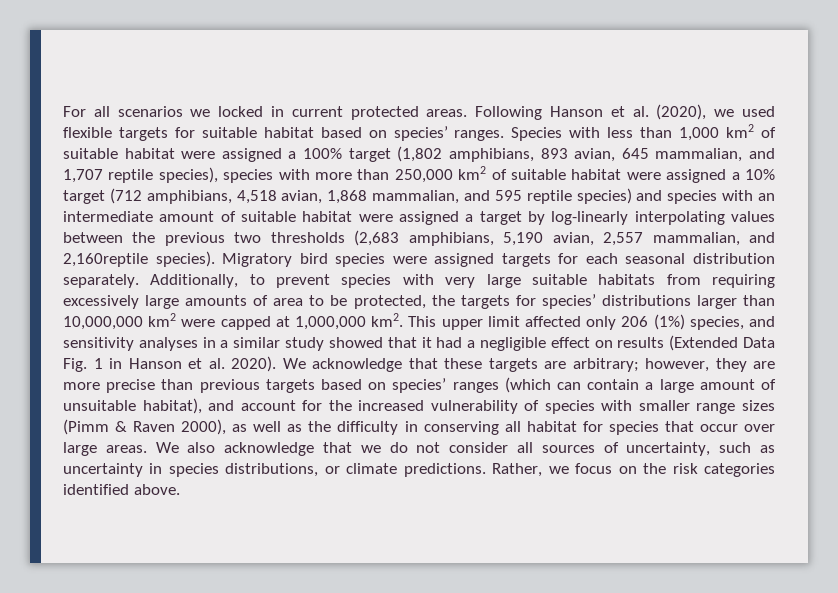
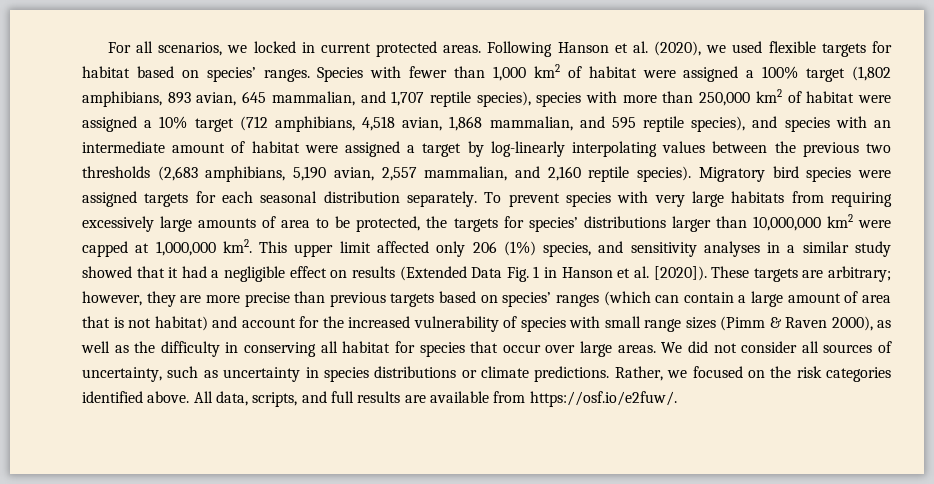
- For all scenarios we locked in current protected areas.
+ For all scenarios, we locked in current protected areas.
- Following Hanson et al. (2020), we used flexible targets for suitable habitat based on species’ ranges.
+ Following Hanson et al. (2020), we used flexible targets for habitat based on species’ ranges.
- Species with less than 1,000 km2 of suitable habitat were assigned a 100% target (1,802 amphibians, 893 avian, 645 mammalian, and 1,707 reptile species), species with more than 250,000 km2 of suitable habitat were assigned a 10% target (712 amphibians, 4,518 avian, 1,868 mammalian, and 595 reptile species) and species with an intermediate amount of suitable habitat were assigned a target by log-linearly interpolating values between the previous two thresholds (2,683 amphibians, 5,190 avian, 2,557 mammalian, and 2,160reptile species).
+ Species with fewer than 1,000 km2 of habitat were assigned a 100% target (1,802 amphibians, 893 avian, 645 mammalian, and 1,707 reptile species), species with more than 250,000 km2 of habitat were assigned a 10% target (712 amphibians, 4,518 avian, 1,868 mammalian, and 595 reptile species), and species with an intermediate amount of habitat were assigned a target by log-linearly interpolating values between the previous two thresholds (2,683 amphibians, 5,190 avian, 2,557 mammalian, and 2,160 reptile species).
- Additionally, to prevent species with very large suitable habitats from requiring excessively large amounts of area to be protected, the targets for species’ distributions larger than 10,000,000 km2 were capped at 1,000,000 km2.
+ To prevent species with very large habitats from requiring excessively large amounts of area to be protected, the targets for species’ distributions larger than 10,000,000 km2 were capped at 1,000,000 km2.
- This upper limit affected only 206 (1%) species, and sensitivity analyses in a similar study showed that it had a negligible effect on results (Extended Data Fig. 1 in Hanson et al. 2020). We acknowledge that these targets are arbitrary;
+ This upper limit affected only 206 (1%) species, and sensitivity analyses in a similar study showed that it had a negligible effect on results (Extended Data Fig. 1 in Hanson et al. [2020]). These targets are arbitrary;
- however, they are more precise than previous targets based on species’ ranges (which can contain a large amount of unsuitable habitat), and account for the increased vulnerability of species with smaller range sizes (Pimm & Raven 2000), as well as the difficulty in conserving all habitat for species that occur over large areas.
+ however, they are more precise than previous targets based on species’ ranges (which can contain a large amount of area that is not habitat) and account for the increased vulnerability of species with small range sizes (Pimm & Raven 2000), as well as the difficulty in conserving all habitat for species that occur over large areas.
- We also acknowledge that we do not consider all sources of uncertainty, such as uncertainty in species distributions, or climate predictions.
+ We did not consider all sources of uncertainty, such as uncertainty in species distributions or climate predictions.
- Rather, we focus on the risk categories identified above.
+ Rather, we focused on the risk categories identified above.
+ All data, scripts, and full results are available from https://osf.io/e2fuw/.

